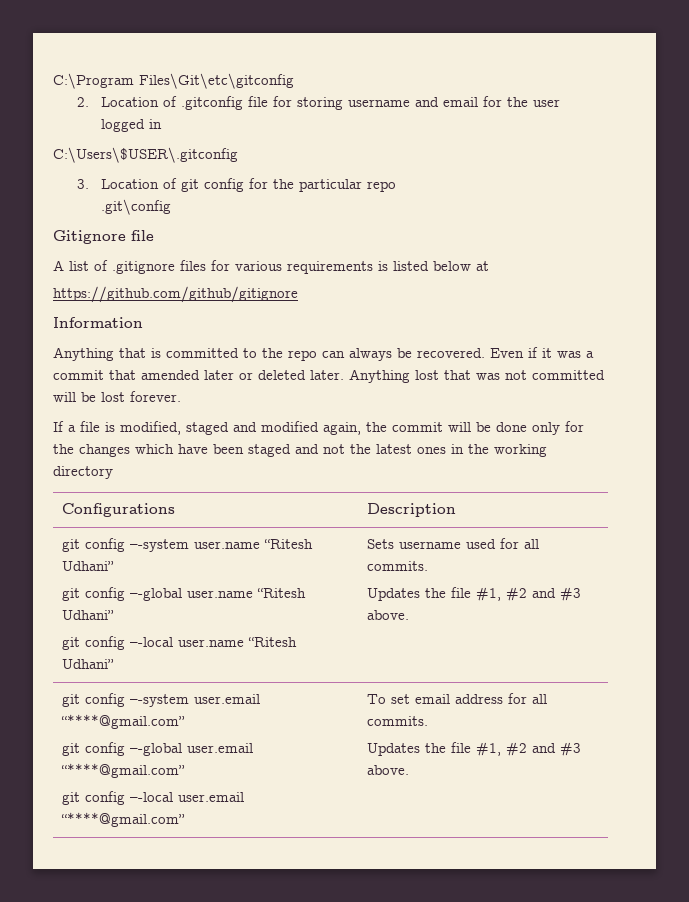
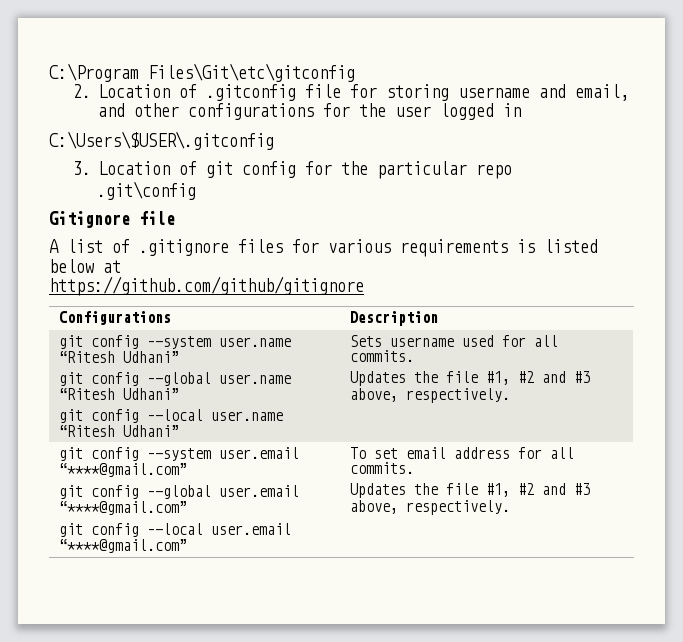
- 2. Location of .gitconfig file for storing username and email for the user logged in
+ 2. Location of .gitconfig file for storing username and email, and other configurations for the user logged in
- Information
- Anything that is committed to the repo can always be recovered. Even if it was a commit that amended later or deleted later. Anything lost that was not committed will be lost forever.
- If a file is modified, staged and modified again, the commit will be done only for the changes which have been staged and not the latest ones in the working directory
  git config –-system user.name “Ritesh Udhani”
  git config –-global user.name “Ritesh Udhani”
  git config –-local user.name “Ritesh Udhani” | Sets username used for all commits.
- Updates the file #1, #2 and #3 above.
+ Updates the file #1, #2 and #3 above, respectively.
  git config –-system user.email “****@gmail.com”
  git config –-global user.email “****@gmail.com”
  git config –-local user.email “****@gmail.com” | To set email address for all commits.
- Updates the file #1, #2 and #3 above.
+ Updates the file #1, #2 and #3 above, respectively.

